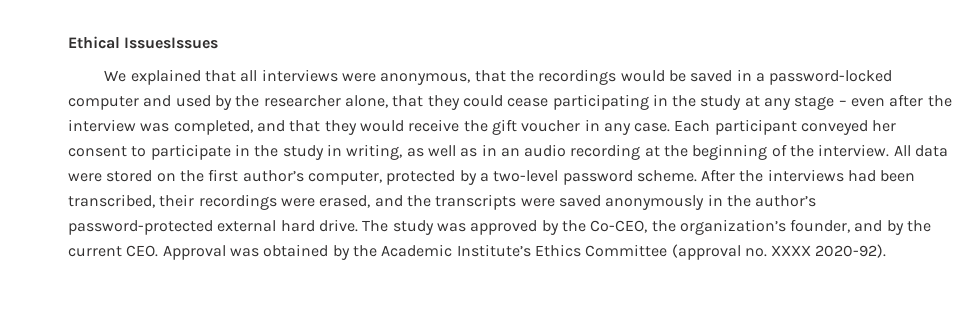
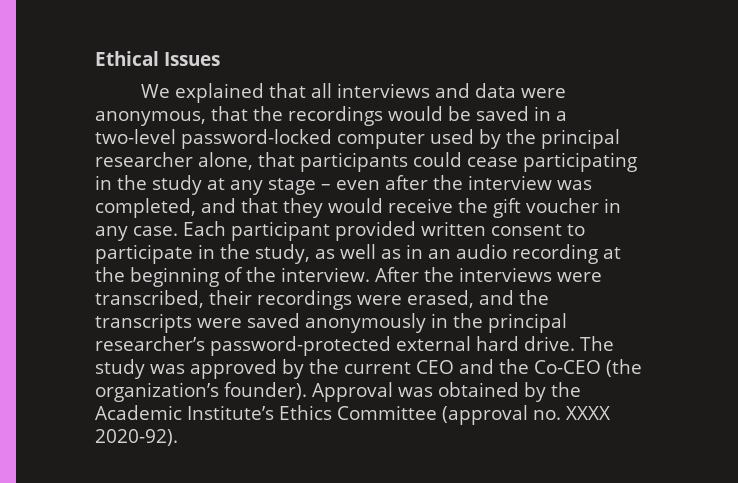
- Ethical IssuesIssues
+ Ethical Issues
- We explained that all interviews were anonymous, that the recordings would be saved in a password-locked computer and used by the researcher alone, that they could cease participating in the study at any stage – even after the interview was completed, and that they would receive the gift voucher in any case.
+ We explained that all interviews and data were anonymous, that the recordings would be saved in a two-level password-locked computer used by the principal researcher alone, that participants could cease participating in the study at any stage – even after the interview was completed, and that they would receive the gift voucher in any case.
- Each participant conveyed her consent to participate in the study in writing, as well as in an audio recording at the beginning of the interview.
+ Each participant provided written consent to participate in the study, as well as in an audio recording at the beginning of the interview.
- All data were stored on the first author’s computer, protected by a two-level password scheme.
- After the interviews had been transcribed, their recordings were erased, and the transcripts were saved anonymously in the author’s password-protected external hard drive.
+ After the interviews were transcribed, their recordings were erased, and the transcripts were saved anonymously in the principal researcher’s password-protected external hard drive.
- The study was approved by the Co-CEO, the organization’s founder, and by the current CEO. Approval was obtained by the Academic Institute’s Ethics Committee (approval no. XXXX 2020-92).
+ The study was approved by the current CEO and the Co-CEO (the organization’s founder). Approval was obtained by the Academic Institute’s Ethics Committee (approval no. XXXX 2020-92).

